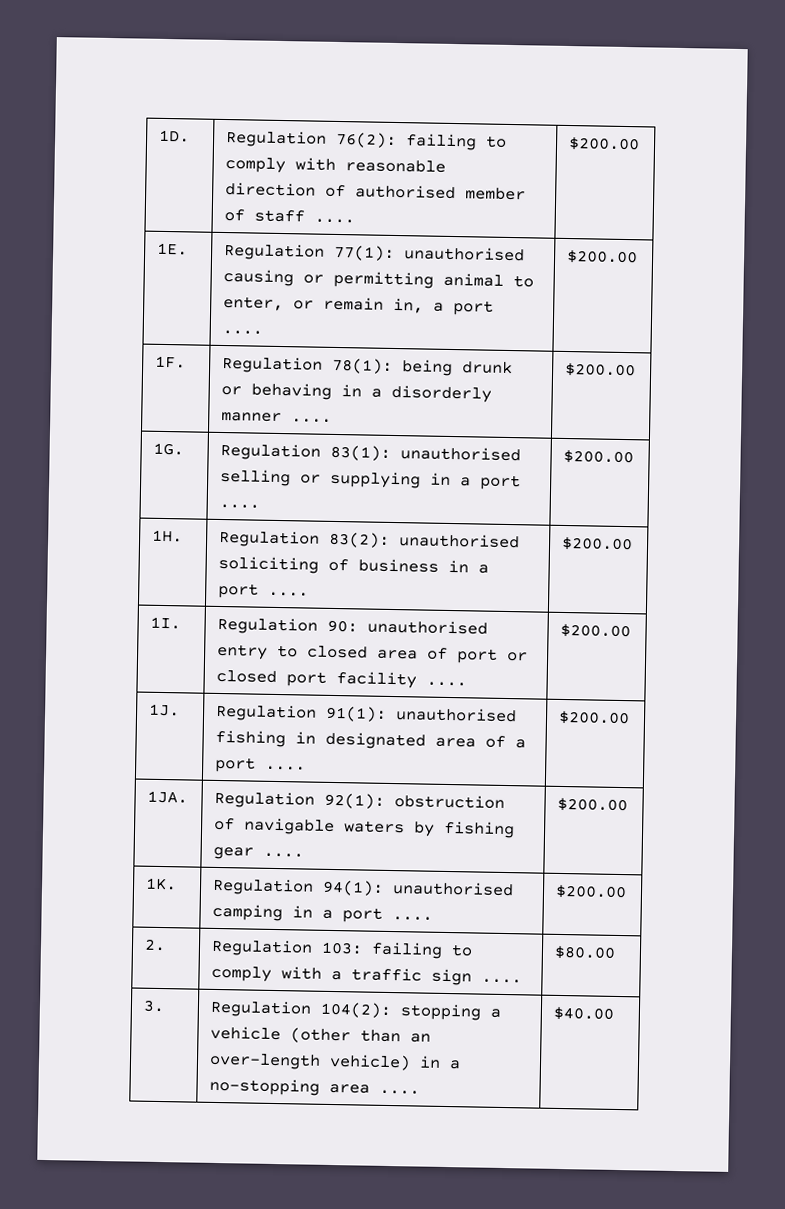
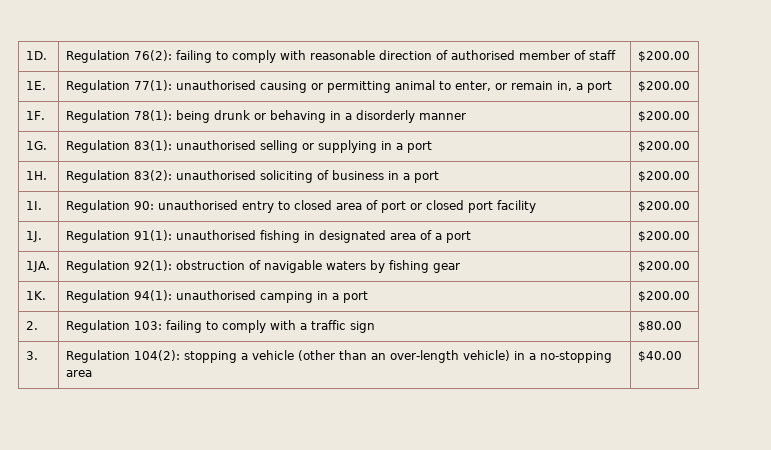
- 1D. | Regulation 76(2): failing to comply with reasonable direction of authorised member of staff .... | $200.00
+ 1D. | Regulation 76(2): failing to comply with reasonable direction of authorised member of staff | $200.00
- 1E. | Regulation 77(1): unauthorised causing or permitting animal to enter, or remain in, a port .... | $200.00
+ 1E. | Regulation 77(1): unauthorised causing or permitting animal to enter, or remain in, a port | $200.00
- 1F. | Regulation 78(1): being drunk or behaving in a disorderly manner .... | $200.00
+ 1F. | Regulation 78(1): being drunk or behaving in a disorderly manner | $200.00
- 1G. | Regulation 83(1): unauthorised selling or supplying in a port .... | $200.00
+ 1G. | Regulation 83(1): unauthorised selling or supplying in a port | $200.00
- 1H. | Regulation 83(2): unauthorised soliciting of business in a port .... | $200.00
+ 1H. | Regulation 83(2): unauthorised soliciting of business in a port | $200.00
- 1I. | Regulation 90: unauthorised entry to closed area of port or closed port facility .... | $200.00
+ 1I. | Regulation 90: unauthorised entry to closed area of port or closed port facility | $200.00
- 1J. | Regulation 91(1): unauthorised fishing in designated area of a port .... | $200.00
+ 1J. | Regulation 91(1): unauthorised fishing in designated area of a port | $200.00
- 1JA. | Regulation 92(1): obstruction of navigable waters by fishing gear .... | $200.00
+ 1JA. | Regulation 92(1): obstruction of navigable waters by fishing gear | $200.00
- 1K. | Regulation 94(1): unauthorised camping in a port .... | $200.00
+ 1K. | Regulation 94(1): unauthorised camping in a port | $200.00
- 2. | Regulation 103: failing to comply with a traffic sign .... | $80.00
+ 2. | Regulation 103: failing to comply with a traffic sign | $80.00
- 3. | Regulation 104(2): stopping a vehicle (other than an over-length vehicle) in a no-stopping area .... | $40.00
+ 3. | Regulation 104(2): stopping a vehicle (other than an over-length vehicle) in a no-stopping area | $40.00

